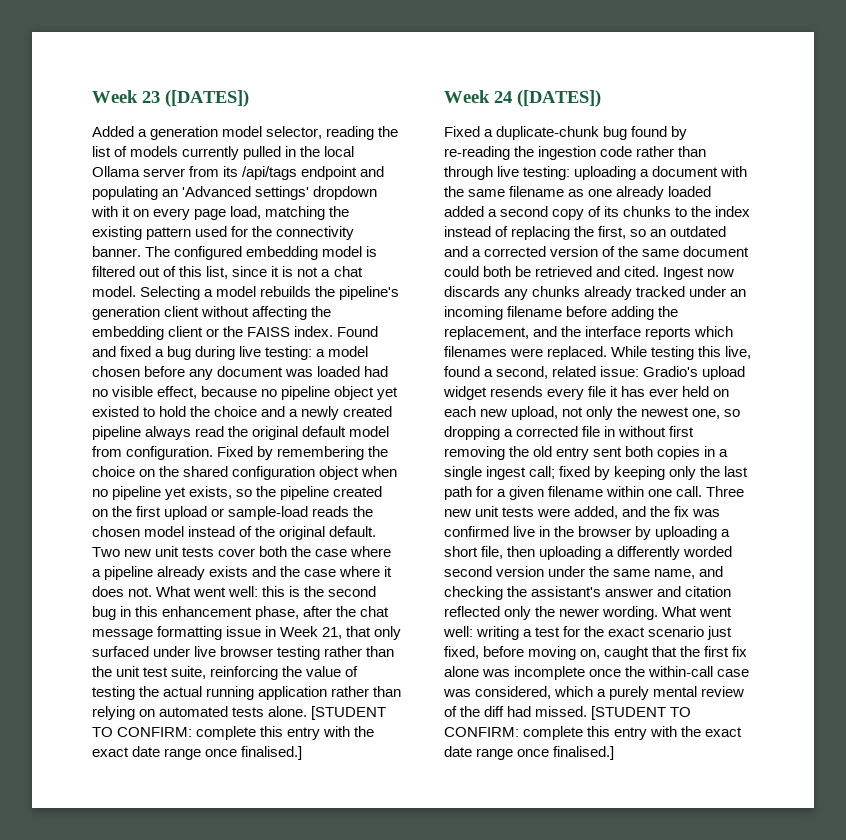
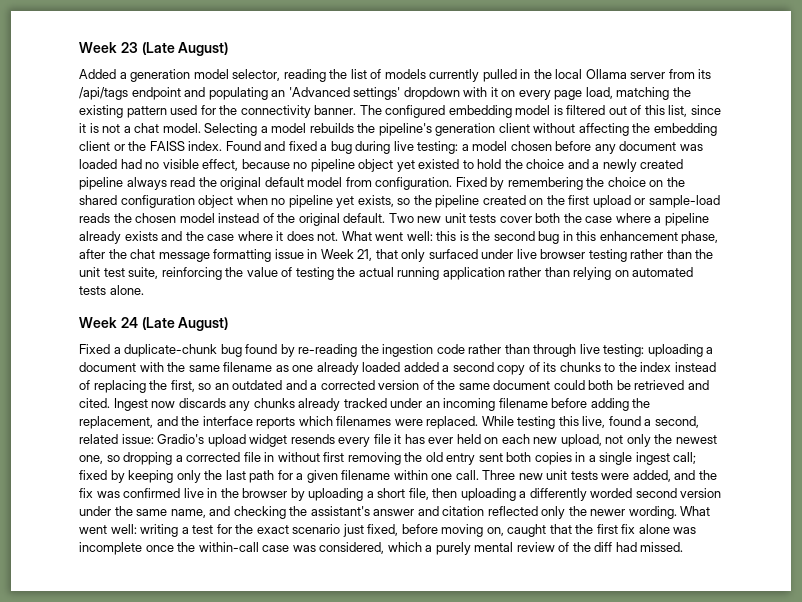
- Week 23 ([DATES])
+ Week 23 (Late August)
- What went well: this is the second bug in this enhancement phase, after the chat message formatting issue in Week 21, that only surfaced under live browser testing rather than the unit test suite, reinforcing the value of testing the actual running application rather than relying on automated tests alone. [STUDENT TO CONFIRM: complete this entry with the exact date range once finalised.]
+ What went well: this is the second bug in this enhancement phase, after the chat message formatting issue in Week 21, that only surfaced under live browser testing rather than the unit test suite, reinforcing the value of testing the actual running application rather than relying on automated tests alone.
- Week 24 ([DATES])
+ Week 24 (Late August)
- What went well: writing a test for the exact scenario just fixed, before moving on, caught that the first fix alone was incomplete once the within-call case was considered, which a purely mental review of the diff had missed. [STUDENT TO CONFIRM: complete this entry with the exact date range once finalised.]
+ What went well: writing a test for the exact scenario just fixed, before moving on, caught that the first fix alone was incomplete once the within-call case was considered, which a purely mental review of the diff had missed.

